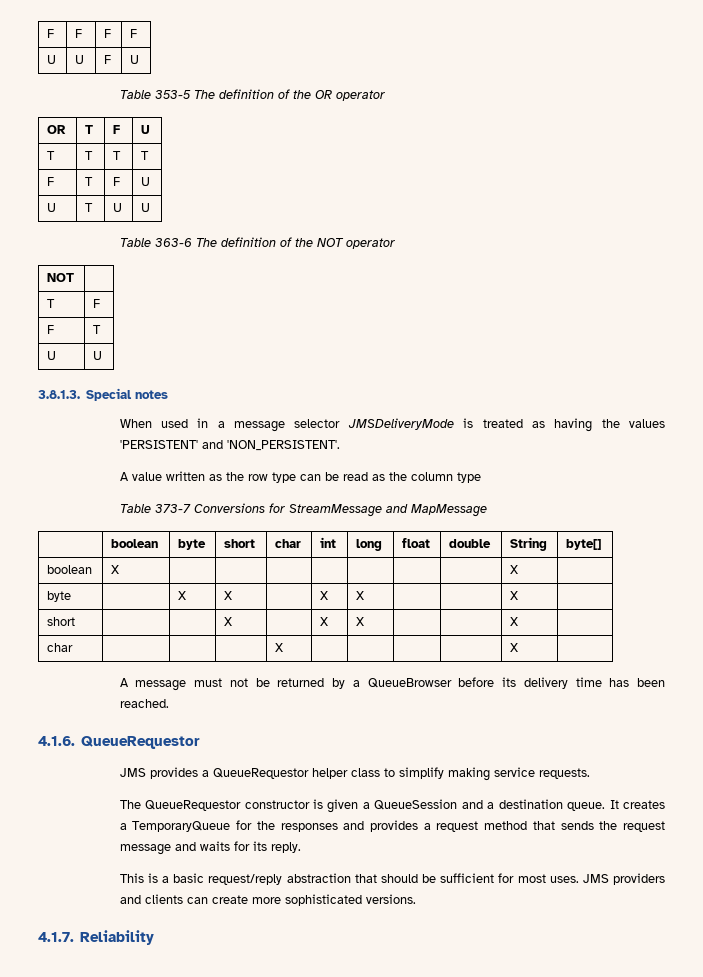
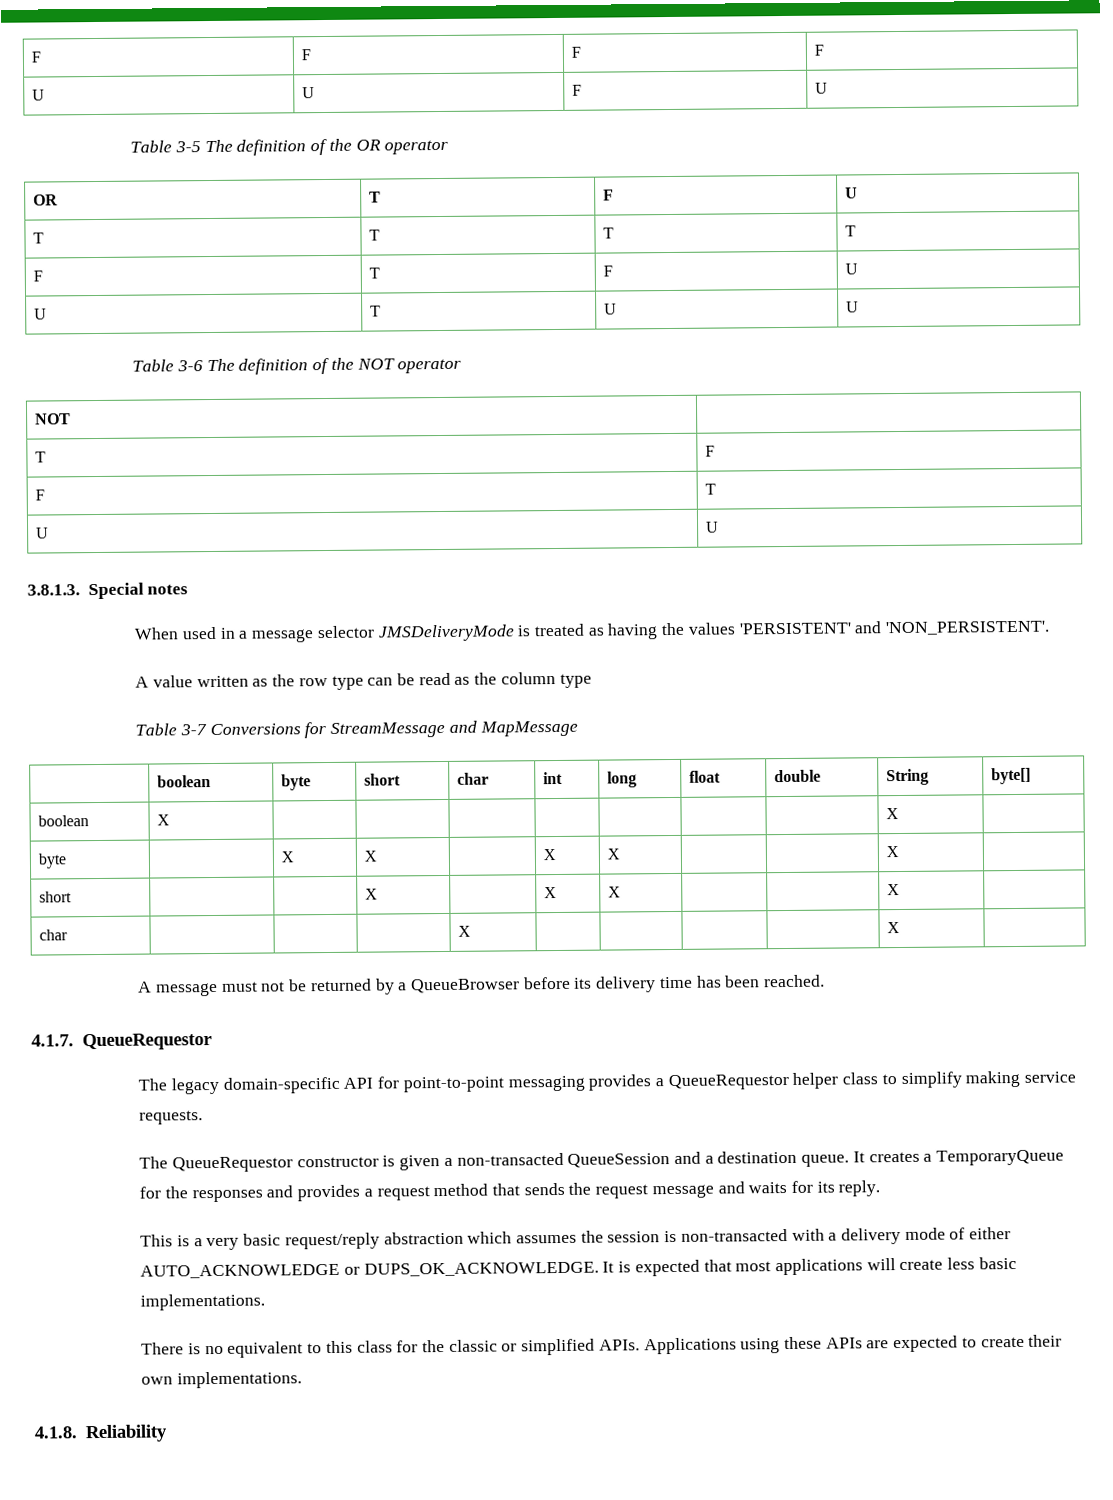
- Table 353-5 The definition of the OR operator
+ Table 3-5 The definition of the OR operator
- Table 363-6 The definition of the NOT operator
+ Table 3-6 The definition of the NOT operator
- Table 373-7 Conversions for StreamMessage and MapMessage
+ Table 3-7 Conversions for StreamMessage and MapMessage
- 4.1.6. QueueRequestor
+ 4.1.7. QueueRequestor
- JMS provides a QueueRequestor helper class to simplify making service requests.
+ The legacy domain-specific API for point-to-point messaging provides a QueueRequestor helper class to simplify making service requests.
- The QueueRequestor constructor is given a QueueSession and a destination queue.
+ The QueueRequestor constructor is given a non-transacted QueueSession and a destination queue.
- This is a basic request/reply abstraction that should be sufficient for most uses. JMS providers and clients can create more sophisticated versions.
- 4.1.7. Reliability
+ This is a very basic request/reply abstraction which assumes the session is non-transacted with a delivery mode of either AUTO_ACKNOWLEDGE or DUPS_OK_ACKNOWLEDGE. It is expected that most applications will create less basic implementations.
+ There is no equivalent to this class for the classic or simplified APIs. Applications using these APIs are expected to create their own implementations.
+ 4.1.8. Reliability

